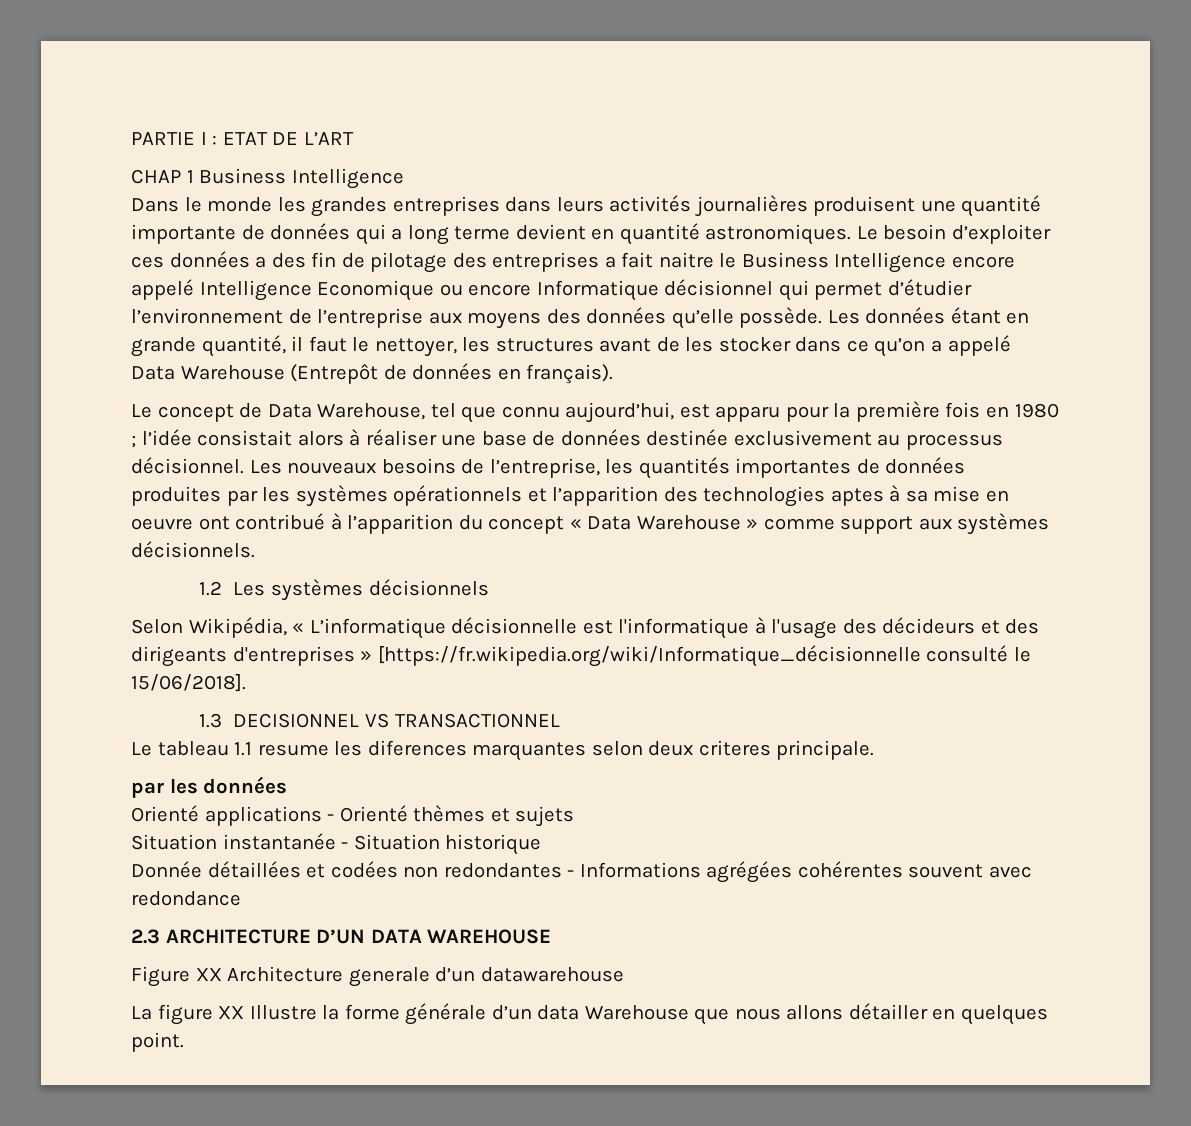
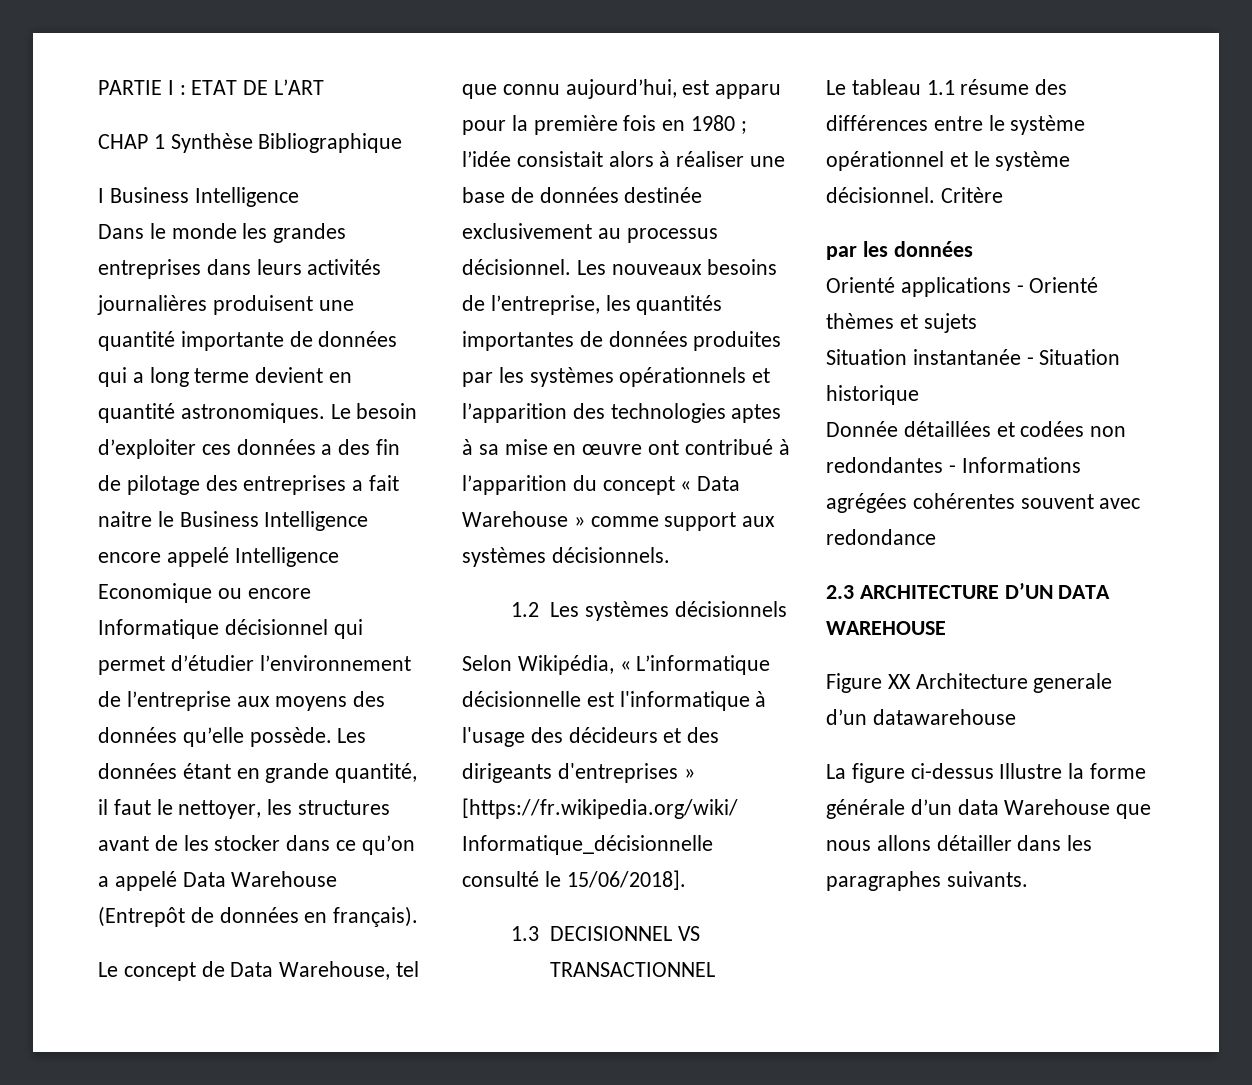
- CHAP 1 Business Intelligence
+ CHAP 1 Synthèse Bibliographique
+ I Business Intelligence
- Les nouveaux besoins de l’entreprise, les quantités importantes de données produites par les systèmes opérationnels et l’apparition des technologies aptes à sa mise en oeuvre ont contribué à l’apparition du concept « Data Warehouse » comme support aux systèmes décisionnels.
+ Les nouveaux besoins de l’entreprise, les quantités importantes de données produites par les systèmes opérationnels et l’apparition des technologies aptes à sa mise en œuvre ont contribué à l’apparition du concept « Data Warehouse » comme support aux systèmes décisionnels.
- Le tableau 1.1 resume les diferences marquantes selon deux criteres principale.
+ Le tableau 1.1 résume des différences entre le système opérationnel et le système décisionnel. Critère
- La figure XX Illustre la forme générale d’un data Warehouse que nous allons détailler en quelques point.
+ La figure ci-dessus Illustre la forme générale d’un data Warehouse que nous allons détailler dans les paragraphes suivants.

